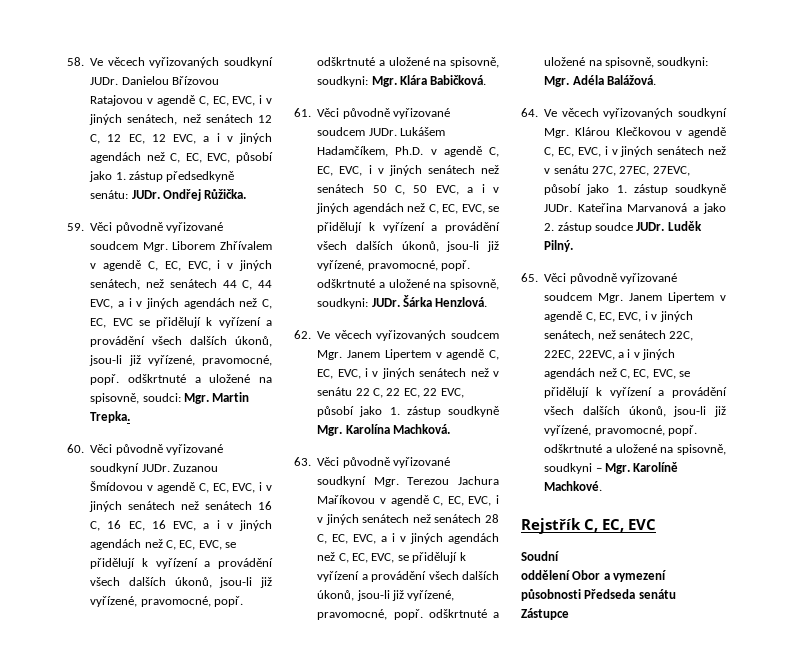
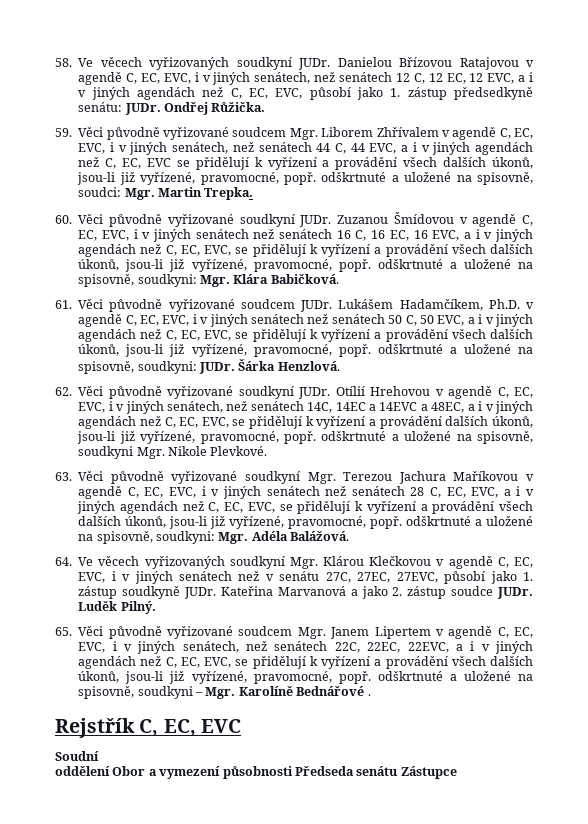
- 62. Ve věcech vyřizovaných soudcem Mgr. Janem Lipertem v agendě C, EC, EVC, i v jiných senátech než v senátu 22 C, 22 EC, 22 EVC, působí jako 1. zástup soudkyně Mgr. Karolína Machková.
+ 62. Věci původně vyřizované soudkyní JUDr. Otílií Hrehovou v agendě C, EC, EVC, i v jiných senátech, než senátech 14C, 14EC a 14EVC a 48EC, a i v jiných agendách než C, EC, EVC, se přidělují k vyřízení a provádění dalších úkonů, jsou-li již vyřízené, pravomocné, popř. odškrtnuté a uložené na spisovně, soudkyni Mgr. Nikole Plevkové.
- 65. Věci původně vyřizované soudcem Mgr. Janem Lipertem v agendě C, EC, EVC, i v jiných senátech, než senátech 22C, 22EC, 22EVC, a i v jiných agendách než C, EC, EVC, se přidělují k vyřízení a provádění všech dalších úkonů, jsou-li již vyřízené, pravomocné, popř. odškrtnuté a uložené na spisovně, soudkyni – Mgr. Karolíně Machkové.
+ 65. Věci původně vyřizované soudcem Mgr. Janem Lipertem v agendě C, EC, EVC, i v jiných senátech, než senátech 22C, 22EC, 22EVC, a i v jiných agendách než C, EC, EVC, se přidělují k vyřízení a provádění všech dalších úkonů, jsou-li již vyřízené, pravomocné, popř. odškrtnuté a uložené na spisovně, soudkyni – Mgr. Karolíně Bednářové .

